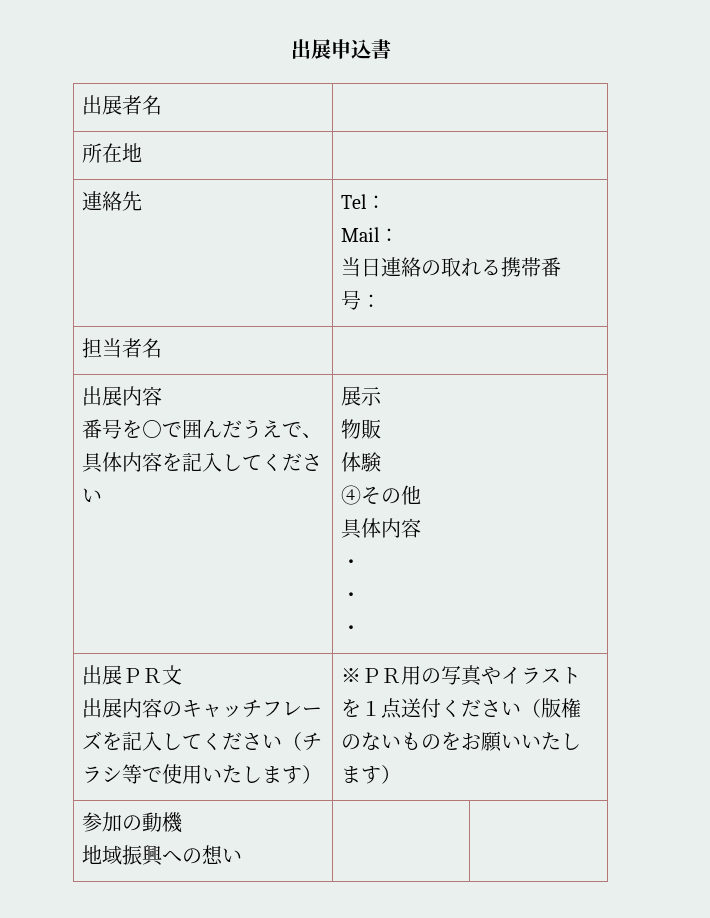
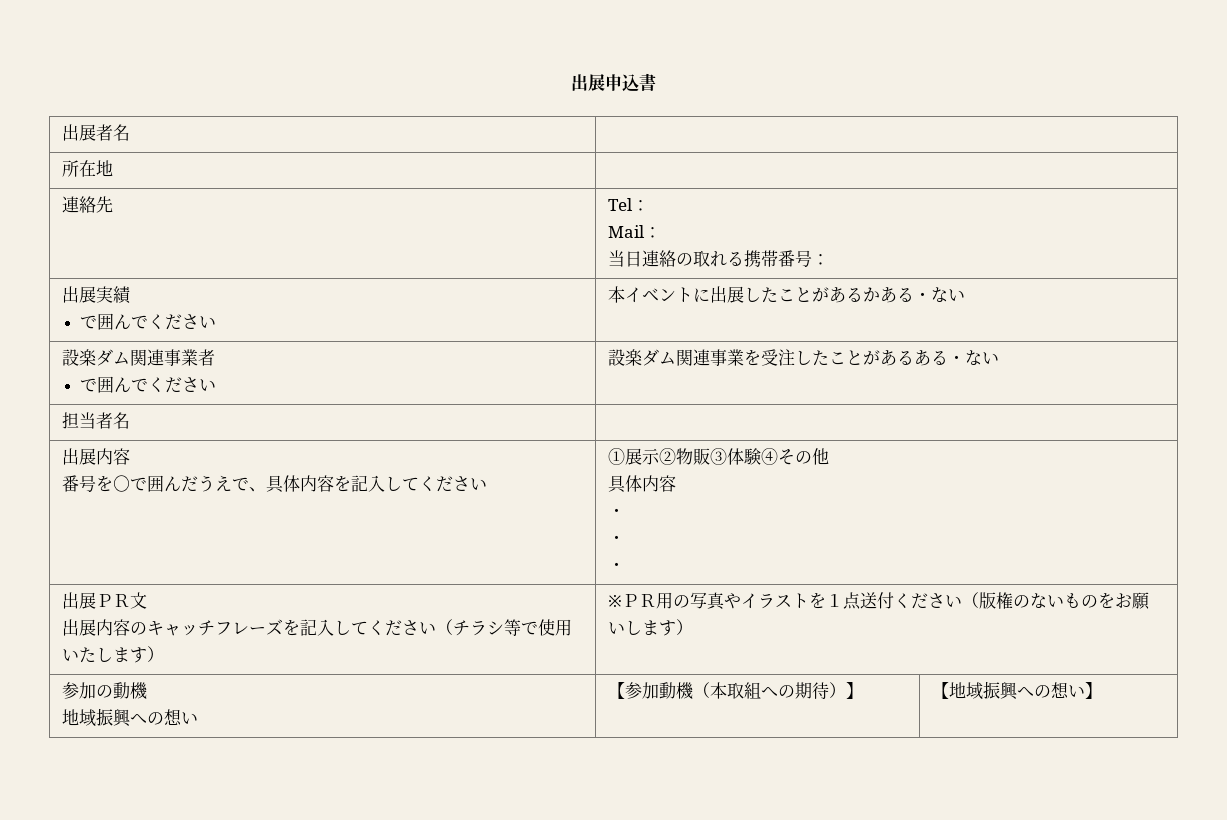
+ 出展実績
+ で囲んでください | 本イベントに出展したことがあるかある・ない
+ 設楽ダム関連事業者
+ で囲んでください | 設楽ダム関連事業を受注したことがあるある・ない
  担当者名 |
  出展内容
- 番号を○で囲んだうえで、具体内容を記入してください | 展示
- 物販
- 体験
- ④その他
+ 番号を○で囲んだうえで、具体内容を記入してください | ①展示②物販③体験④その他
- ※ＰＲ用の写真やイラストを１点送付ください（版権のないものをお願いいたします）
+ ※ＰＲ用の写真やイラストを１点送付ください（版権のないものをお願いします）
  参加の動機
- 地域振興への想い | |
+ 地域振興への想い | 【参加動機（本取組への期待）】 | 【地域振興への想い】

